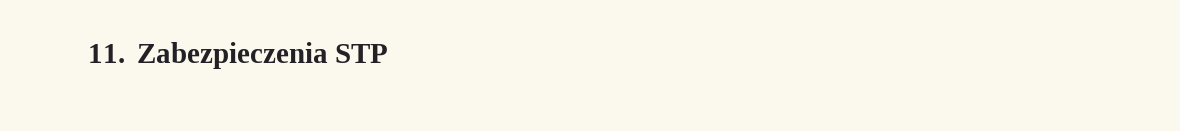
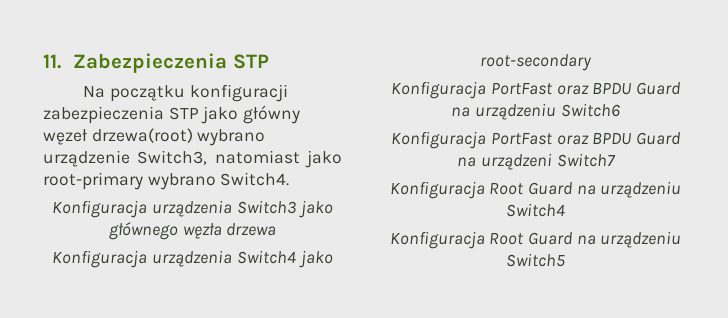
+ Na początku konfiguracji zabezpieczenia STP jako główny węzeł drzewa(root) wybrano urządzenie Switch3, natomiast jako root-primary wybrano Switch4.
+ Konfiguracja urządzenia Switch3 jako głównego węzła drzewa
+ Konfiguracja urządzenia Switch4 jako root-secondary
+ Konfiguracja PortFast oraz BPDU Guard na urządzeniu Switch6
+ Konfiguracja PortFast oraz BPDU Guard na urządzeni Switch7
+ Konfiguracja Root Guard na urządzeniu Switch4
+ Konfiguracja Root Guard na urządzeniu Switch5

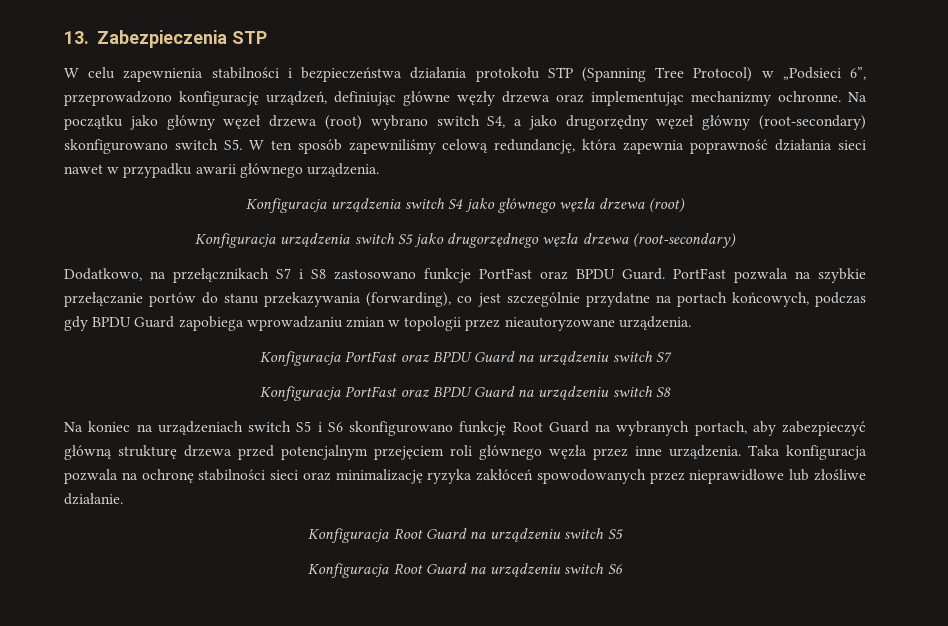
- 11. Zabezpieczenia STP
+ 13. Zabezpieczenia STP
- Na początku konfiguracji zabezpieczenia STP jako główny węzeł drzewa(root) wybrano urządzenie Switch3, natomiast jako root-primary wybrano Switch4.
- Konfiguracja urządzenia Switch3 jako głównego węzła drzewa
- Konfiguracja urządzenia Switch4 jako root-secondary
- Konfiguracja PortFast oraz BPDU Guard na urządzeniu Switch6
- Konfiguracja PortFast oraz BPDU Guard na urządzeni Switch7
- Konfiguracja Root Guard na urządzeniu Switch4
- Konfiguracja Root Guard na urządzeniu Switch5
+ W celu zapewnienia stabilności i bezpieczeństwa działania protokołu STP (Spanning Tree Protocol) w „Podsieci 6”, przeprowadzono konfigurację urządzeń, definiując główne węzły drzewa oraz implementując mechanizmy ochronne. Na początku jako główny węzeł drzewa (root) wybrano switch S4, a jako drugorzędny węzeł główny (root-secondary) skonfigurowano switch S5. W ten sposób zapewniliśmy celową redundancję, która zapewnia poprawność działania sieci nawet w przypadku awarii głównego urządzenia.
+ Konfiguracja urządzenia switch S4 jako głównego węzła drzewa (root)
+ Konfiguracja urządzenia switch S5 jako drugorzędnego węzła drzewa (root-secondary)
+ Dodatkowo, na przełącznikach S7 i S8 zastosowano funkcje PortFast oraz BPDU Guard. PortFast pozwala na szybkie przełączanie portów do stanu przekazywania (forwarding), co jest szczególnie przydatne na portach końcowych, podczas gdy BPDU Guard zapobiega wprowadzaniu zmian w topologii przez nieautoryzowane urządzenia.
+ Konfiguracja PortFast oraz BPDU Guard na urządzeniu switch S7
+ Konfiguracja PortFast oraz BPDU Guard na urządzeniu switch S8
+ Na koniec na urządzeniach switch S5 i S6 skonfigurowano funkcję Root Guard na wybranych portach, aby zabezpieczyć główną strukturę drzewa przed potencjalnym przejęciem roli głównego węzła przez inne urządzenia. Taka konfiguracja pozwala na ochronę stabilności sieci oraz minimalizację ryzyka zakłóceń spowodowanych przez nieprawidłowe lub złośliwe działanie.
+ Konfiguracja Root Guard na urządzeniu switch S5
+ Konfiguracja Root Guard na urządzeniu switch S6

